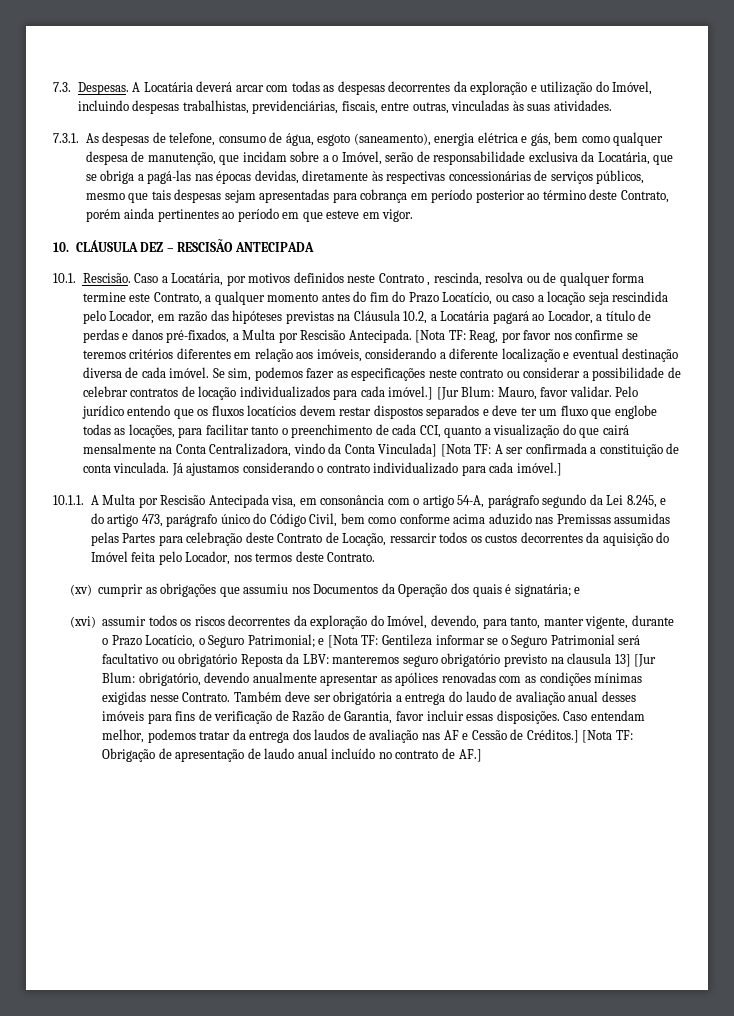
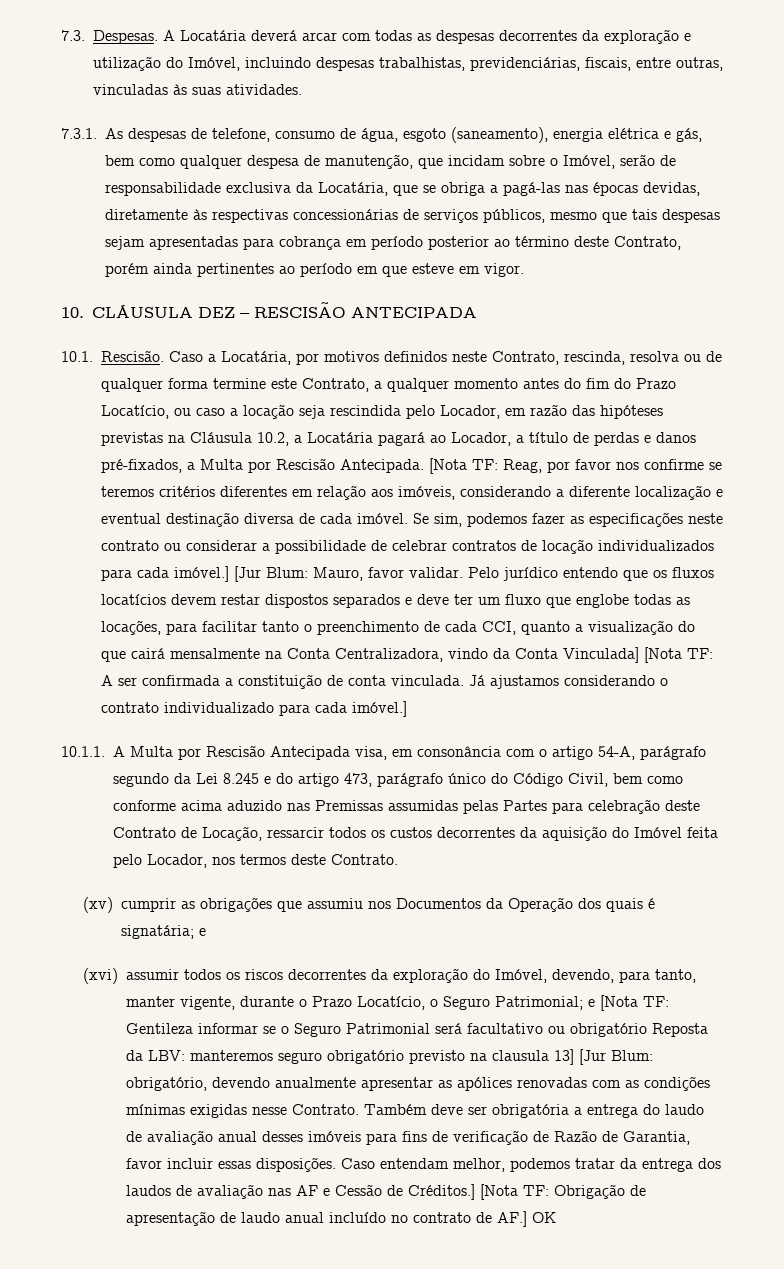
- 7.3.1. As despesas de telefone, consumo de água, esgoto (saneamento), energia elétrica e gás, bem como qualquer despesa de manutenção, que incidam sobre a o Imóvel, serão de responsabilidade exclusiva da Locatária, que se obriga a pagá-las nas épocas devidas, diretamente às respectivas concessionárias de serviços públicos, mesmo que tais despesas sejam apresentadas para cobrança em período posterior ao término deste Contrato, porém ainda pertinentes ao período em que esteve em vigor.
+ 7.3.1. As despesas de telefone, consumo de água, esgoto (saneamento), energia elétrica e gás, bem como qualquer despesa de manutenção, que incidam sobre o Imóvel, serão de responsabilidade exclusiva da Locatária, que se obriga a pagá-las nas épocas devidas, diretamente às respectivas concessionárias de serviços públicos, mesmo que tais despesas sejam apresentadas para cobrança em período posterior ao término deste Contrato, porém ainda pertinentes ao período em que esteve em vigor.
- Caso a Locatária, por motivos definidos neste Contrato , rescinda, resolva ou de qualquer forma termine este Contrato, a qualquer momento antes do fim do Prazo Locatício, ou caso a locação seja rescindida pelo Locador, em razão das hipóteses previstas na Cláusula 10.2, a Locatária pagará ao Locador, a título de perdas e danos pré-fixados, a Multa por Rescisão Antecipada.
+ Caso a Locatária, por motivos definidos neste Contrato, rescinda, resolva ou de qualquer forma termine este Contrato, a qualquer momento antes do fim do Prazo Locatício, ou caso a locação seja rescindida pelo Locador, em razão das hipóteses previstas na Cláusula 10.2, a Locatária pagará ao Locador, a título de perdas e danos pré-fixados, a Multa por Rescisão Antecipada.
- 10.1.1. A Multa por Rescisão Antecipada visa, em consonância com o artigo 54-A, parágrafo segundo da Lei 8.245, e do artigo 473, parágrafo único do Código Civil, bem como conforme acima aduzido nas Premissas assumidas pelas Partes para celebração deste Contrato de Locação, ressarcir todos os custos decorrentes da aquisição do Imóvel feita pelo Locador, nos termos deste Contrato.
+ 10.1.1. A Multa por Rescisão Antecipada visa, em consonância com o artigo 54-A, parágrafo segundo da Lei 8.245 e do artigo 473, parágrafo único do Código Civil, bem como conforme acima aduzido nas Premissas assumidas pelas Partes para celebração deste Contrato de Locação, ressarcir todos os custos decorrentes da aquisição do Imóvel feita pelo Locador, nos termos deste Contrato.
- [Nota TF: Obrigação de apresentação de laudo anual incluído no contrato de AF.]
+ [Nota TF: Obrigação de apresentação de laudo anual incluído no contrato de AF.] OK

